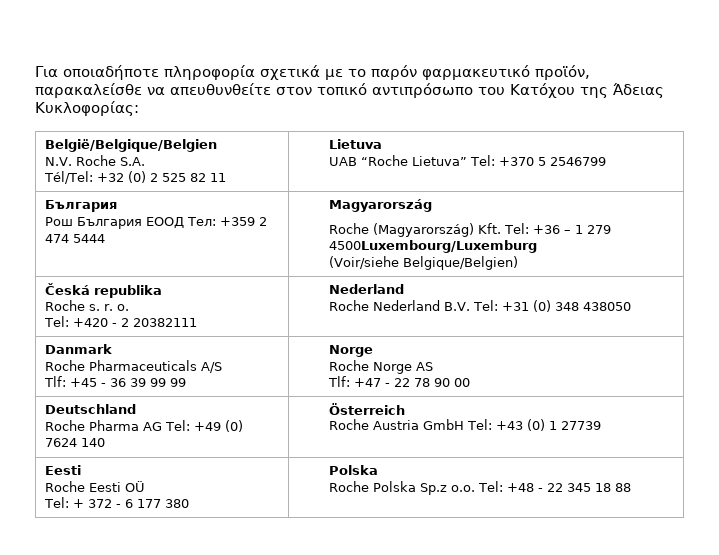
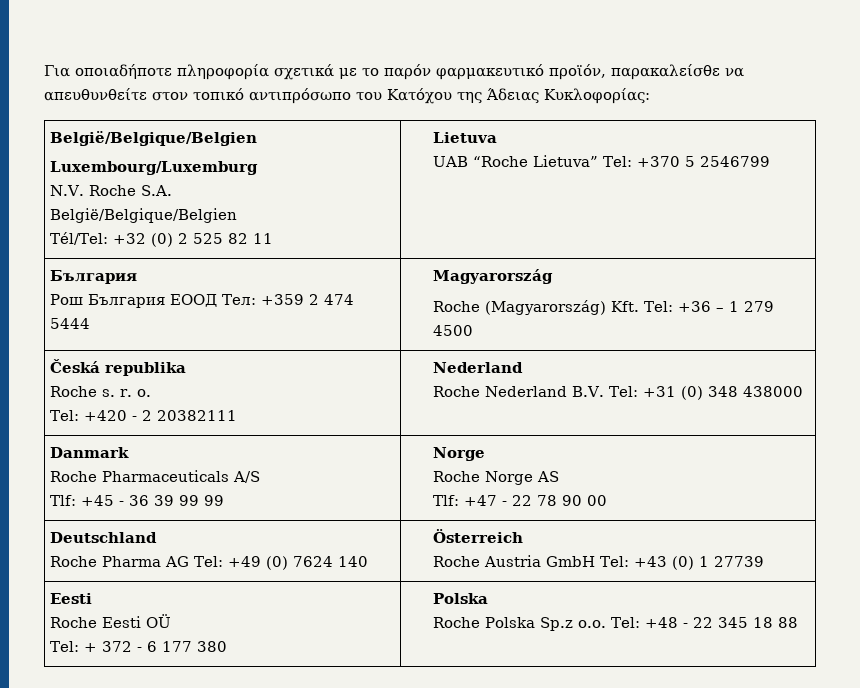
  Για οποιαδήποτε πληροφορία σχετικά με το παρόν φαρμακευτικό προϊόν, παρακαλείσθε να απευθυνθείτε στον τοπικό αντιπρόσωπο του Κατόχου της Άδειας Κυκλοφορίας:
  België/Belgique/Belgien
+ Luxembourg/Luxemburg
  N.V. Roche S.A.
+ België/Belgique/Belgien
  Tél/Tel: +32 (0) 2 525 82 11 | Lietuva
  UAB “Roche Lietuva” Tel: +370 5 2546799
  България
  Рош България ЕООД Тел: +359 2 474 5444 | Magyarország
- Roche (Magyarország) Kft. Tel: +36 – 1 279 4500Luxembourg/Luxemburg
- (Voir/siehe Belgique/Belgien)
+ Roche (Magyarország) Kft. Tel: +36 – 1 279 4500
  Česká republika
  Roche s. r. o.
  Tel: +420 - 2 20382111 | Nederland
- Roche Nederland B.V. Tel: +31 (0) 348 438050
+ Roche Nederland B.V. Tel: +31 (0) 348 438000

